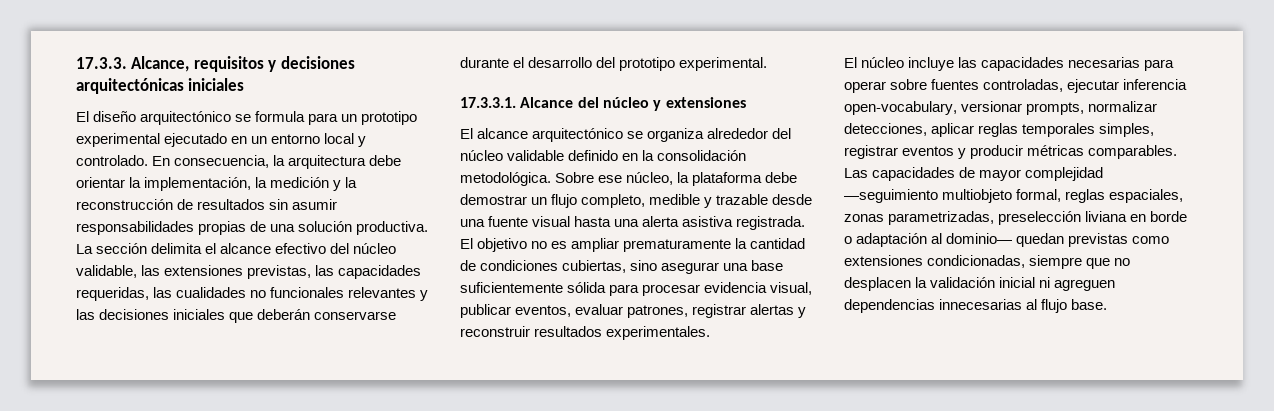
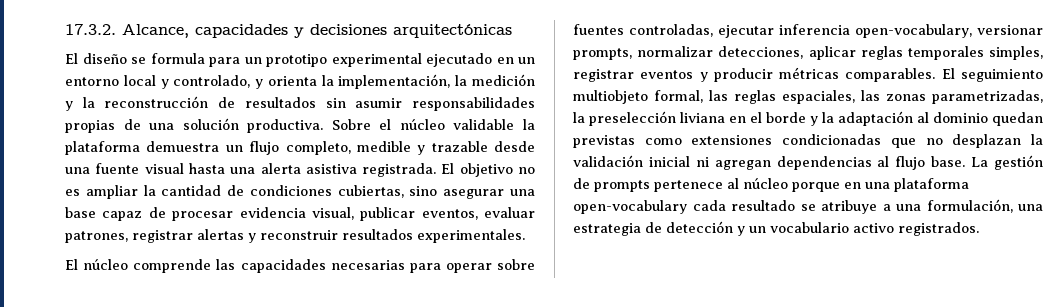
- 17.3.3. Alcance, requisitos y decisiones arquitectónicas iniciales
+ 17.3.2. Alcance, capacidades y decisiones arquitectónicas
- El diseño arquitectónico se formula para un prototipo experimental ejecutado en un entorno local y controlado. En consecuencia, la arquitectura debe orientar la implementación, la medición y la reconstrucción de resultados sin asumir responsabilidades propias de una solución productiva.
+ El diseño se formula para un prototipo experimental ejecutado en un entorno local y controlado, y orienta la implementación, la medición y la reconstrucción de resultados sin asumir responsabilidades propias de una solución productiva.
- La sección delimita el alcance efectivo del núcleo validable, las extensiones previstas, las capacidades requeridas, las cualidades no funcionales relevantes y las decisiones iniciales que deberán conservarse durante el desarrollo del prototipo experimental.
- 17.3.3.1. Alcance del núcleo y extensiones
- El alcance arquitectónico se organiza alrededor del núcleo validable definido en la consolidación metodológica. Sobre ese núcleo, la plataforma debe demostrar un flujo completo, medible y trazable desde una fuente visual hasta una alerta asistiva registrada.
+ Sobre el núcleo validable la plataforma demuestra un flujo completo, medible y trazable desde una fuente visual hasta una alerta asistiva registrada.
- El objetivo no es ampliar prematuramente la cantidad de condiciones cubiertas, sino asegurar una base suficientemente sólida para procesar evidencia visual, publicar eventos, evaluar patrones, registrar alertas y reconstruir resultados experimentales.
+ El objetivo no es ampliar la cantidad de condiciones cubiertas, sino asegurar una base capaz de procesar evidencia visual, publicar eventos, evaluar patrones, registrar alertas y reconstruir resultados experimentales.
- El núcleo incluye las capacidades necesarias para operar sobre fuentes controladas, ejecutar inferencia open-vocabulary, versionar prompts, normalizar detecciones, aplicar reglas temporales simples, registrar eventos y producir métricas comparables.
+ El núcleo comprende las capacidades necesarias para operar sobre fuentes controladas, ejecutar inferencia open-vocabulary, versionar prompts, normalizar detecciones, aplicar reglas temporales simples, registrar eventos y producir métricas comparables.
- Las capacidades de mayor complejidad —seguimiento multiobjeto formal, reglas espaciales, zonas parametrizadas, preselección liviana en borde o adaptación al dominio— quedan previstas como extensiones condicionadas, siempre que no desplacen la validación inicial ni agreguen dependencias innecesarias al flujo base.
+ El seguimiento multiobjeto formal, las reglas espaciales, las zonas parametrizadas, la preselección liviana en el borde y la adaptación al dominio quedan previstas como extensiones condicionadas que no desplazan la validación inicial ni agregan dependencias al flujo base. La gestión de prompts pertenece al núcleo porque en una plataforma open-vocabulary cada resultado se atribuye a una formulación, una estrategia de detección y un vocabulario activo registrados.

